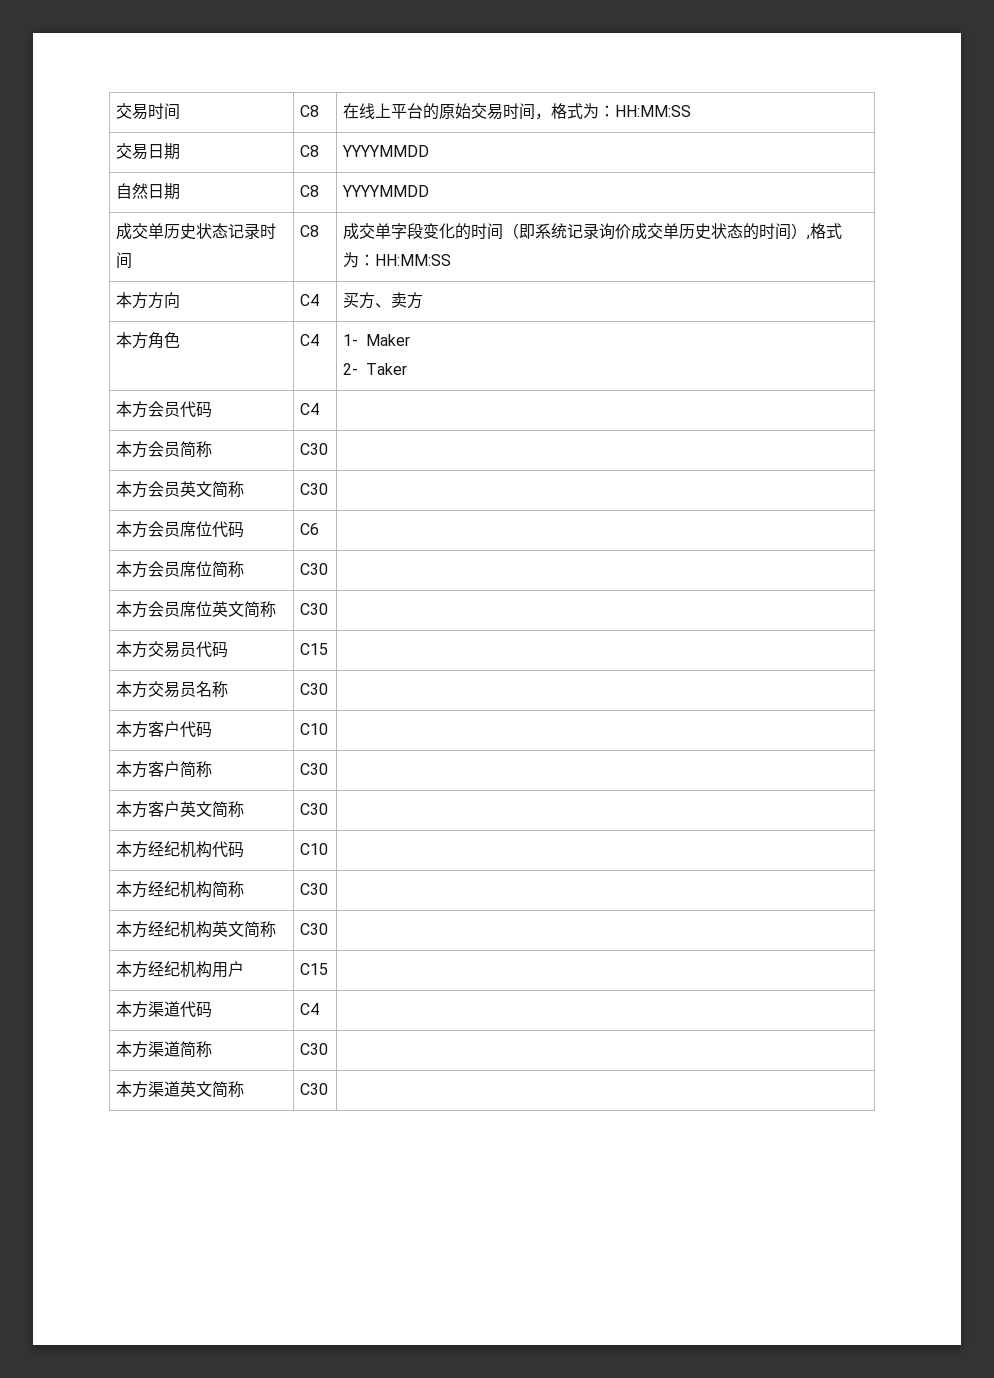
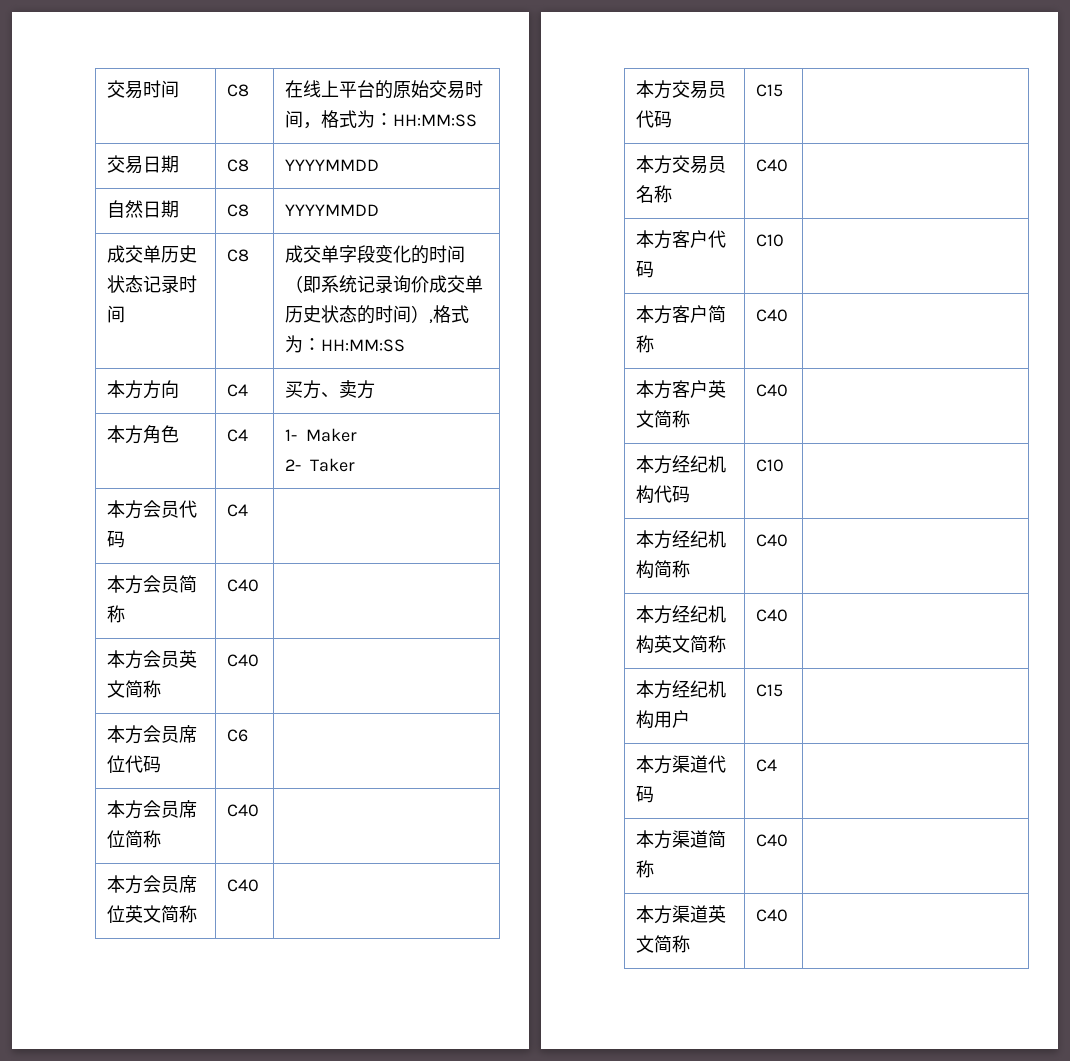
- 本方会员简称 | C30 |
+ 本方会员简称 | C40 |
- 本方会员英文简称 | C30 |
+ 本方会员英文简称 | C40 |
- 本方会员席位简称 | C30 |
+ 本方会员席位简称 | C40 |
- 本方会员席位英文简称 | C30 |
+ 本方会员席位英文简称 | C40 |
- 本方交易员名称 | C30 |
+ 本方交易员名称 | C40 |
- 本方客户简称 | C30 |
+ 本方客户简称 | C40 |
- 本方客户英文简称 | C30 |
+ 本方客户英文简称 | C40 |
- 本方经纪机构简称 | C30 |
+ 本方经纪机构简称 | C40 |
- 本方经纪机构英文简称 | C30 |
+ 本方经纪机构英文简称 | C40 |
- 本方渠道简称 | C30 |
+ 本方渠道简称 | C40 |
- 本方渠道英文简称 | C30 |
+ 本方渠道英文简称 | C40 |

